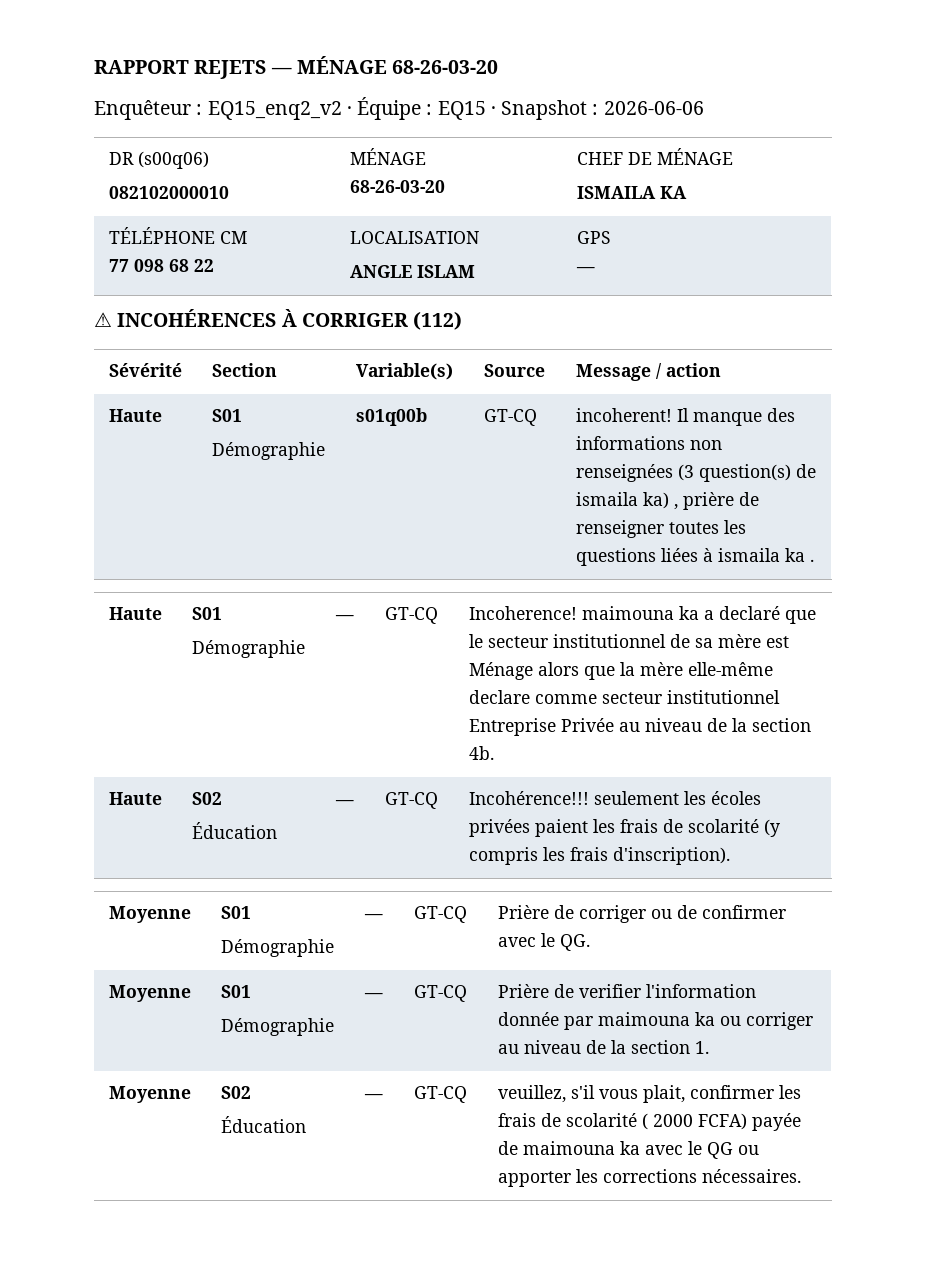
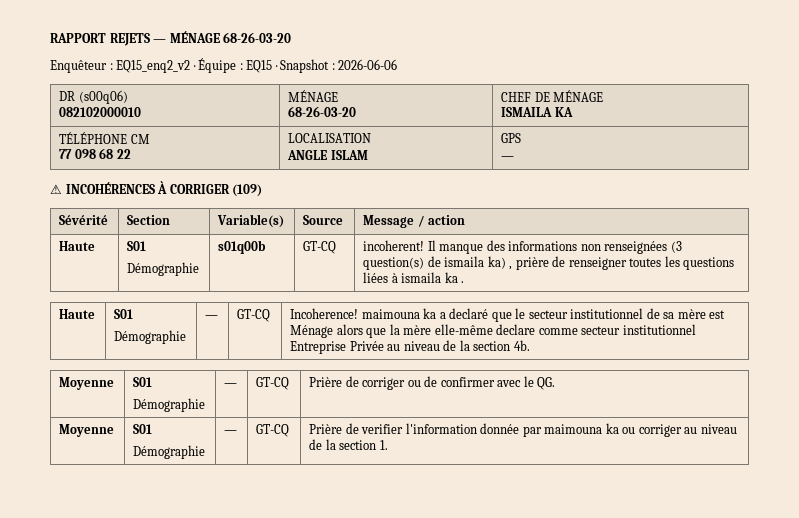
- ⚠ INCOHÉRENCES À CORRIGER (112)
+ ⚠ INCOHÉRENCES À CORRIGER (109)
- Haute | S02
- Éducation | — | GT-CQ | Incohérence!!! seulement les écoles privées paient les frais de scolarité (y compris les frais d'inscription).
- Moyenne | S02
- Éducation | — | GT-CQ | veuillez, s'il vous plait, confirmer les frais de scolarité ( 2000 FCFA) payée de maimouna ka avec le QG ou apporter les corrections nécessaires.

